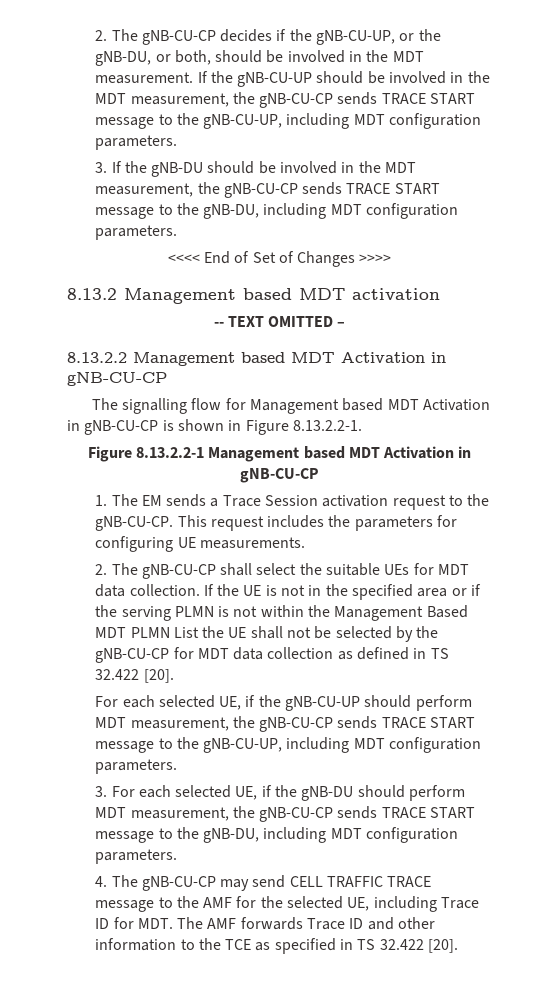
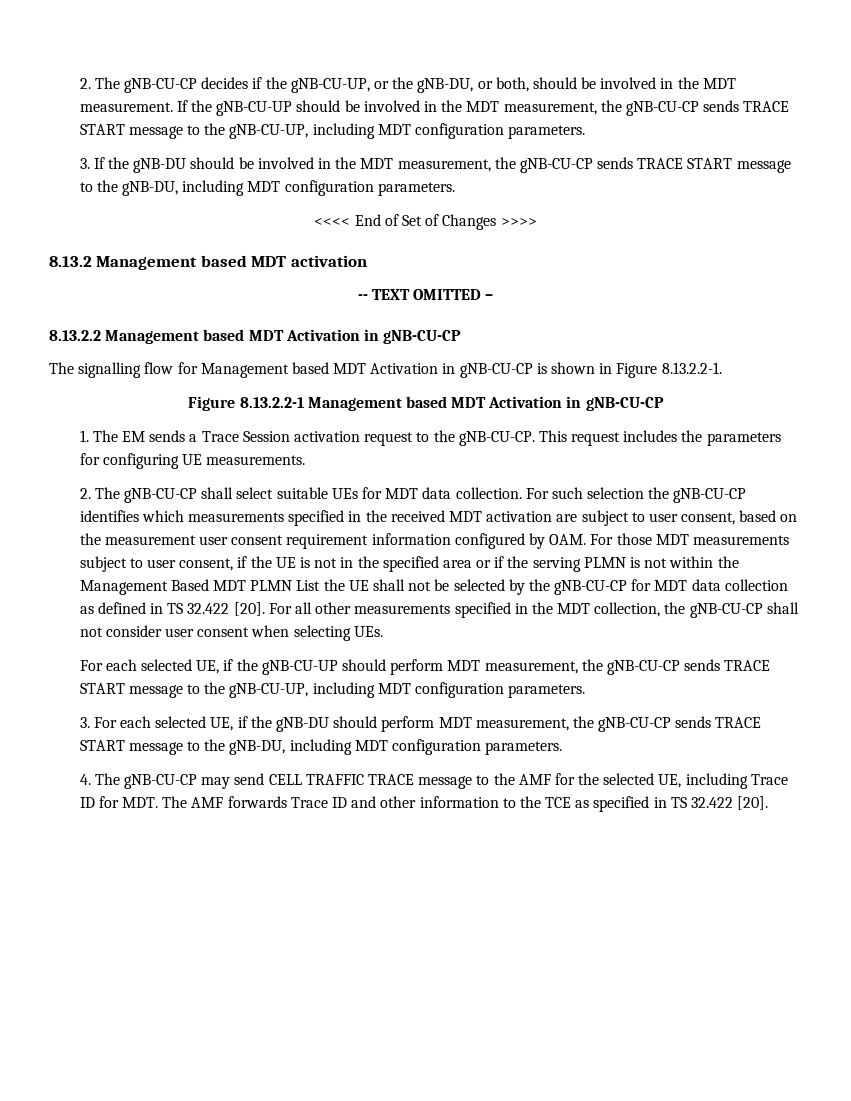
- 2. The gNB-CU-CP shall select the suitable UEs for MDT data collection.
+ 2. The gNB-CU-CP shall select suitable UEs for MDT data collection.
- If the UE is not in the specified area or if the serving PLMN is not within the Management Based MDT PLMN List the UE shall not be selected by the gNB-CU-CP for MDT data collection as defined in TS 32.422 [20].
+ For such selection the gNB-CU-CP identifies which measurements specified in the received MDT activation are subject to user consent, based on the measurement user consent requirement information configured by OAM. For those MDT measurements subject to user consent, if the UE is not in the specified area or if the serving PLMN is not within the Management Based MDT PLMN List the UE shall not be selected by the gNB-CU-CP for MDT data collection as defined in TS 32.422 [20]. For all other measurements specified in the MDT collection, the gNB-CU-CP shall not consider user consent when selecting UEs.

